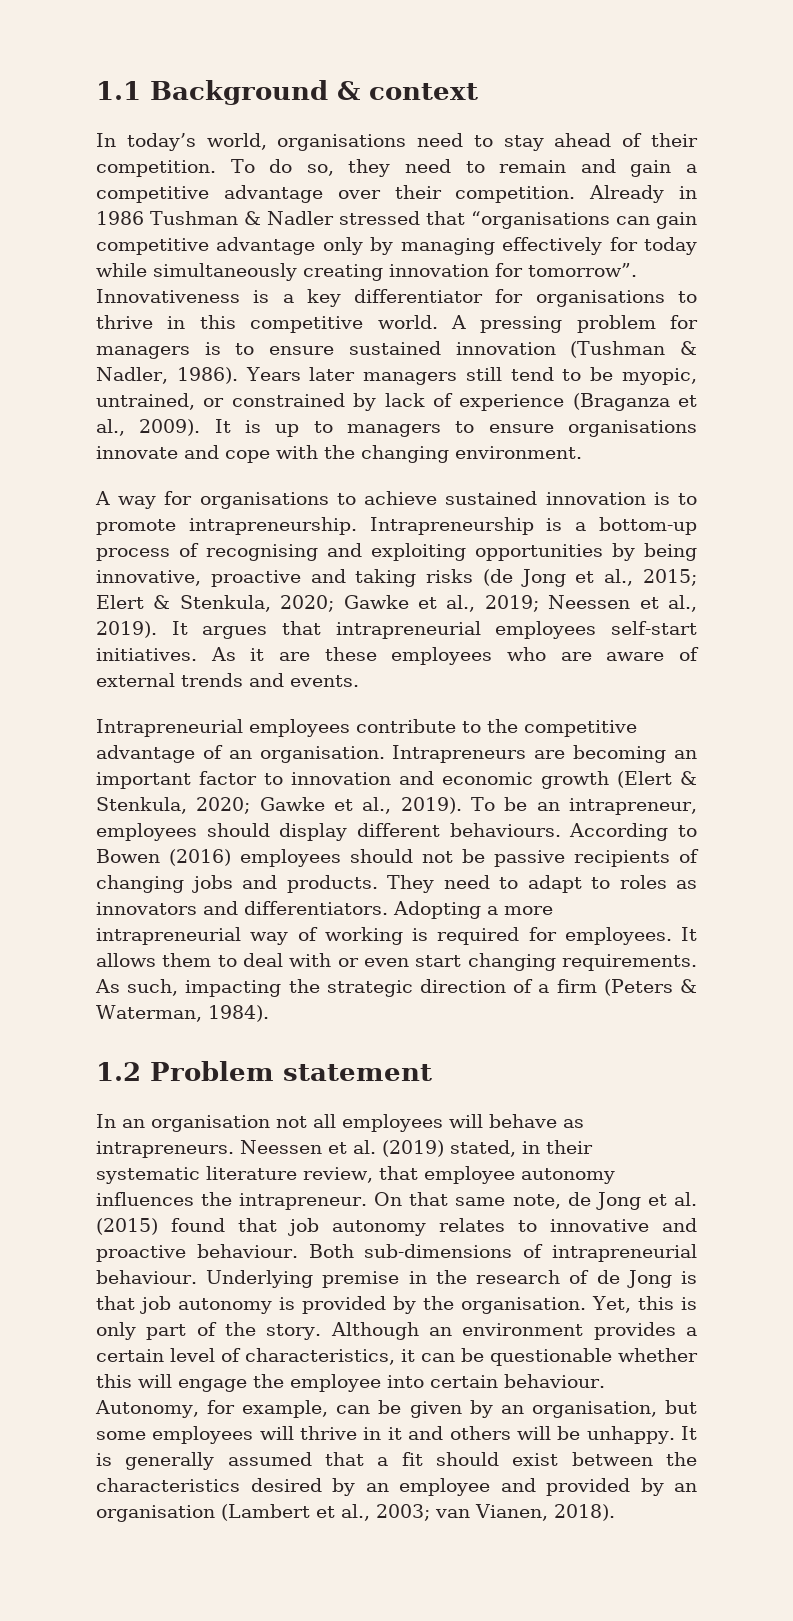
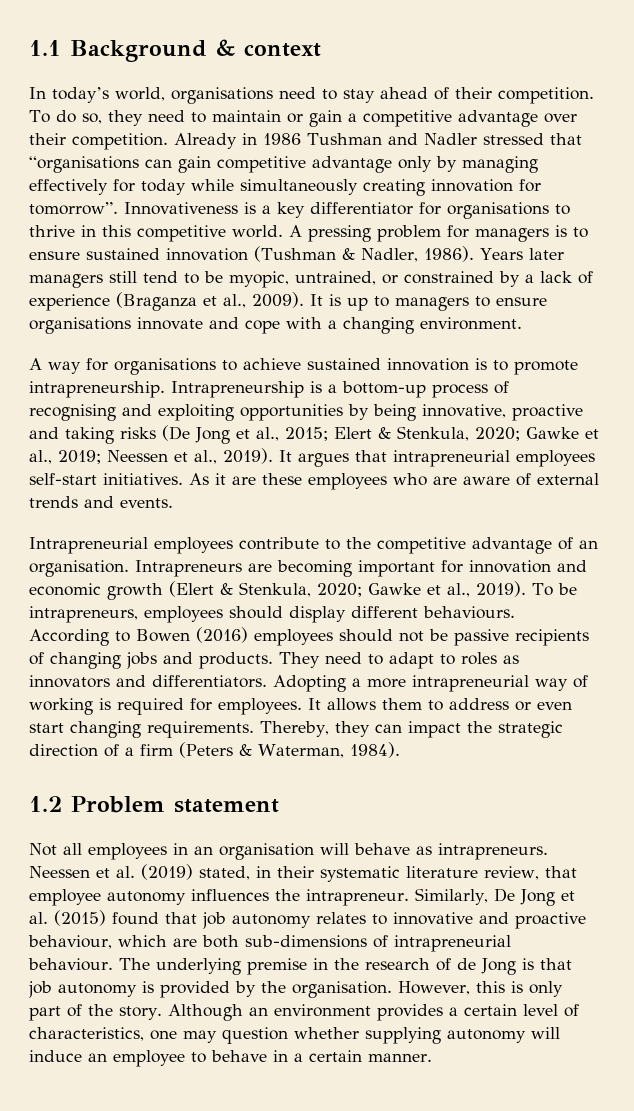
- To do so, they need to remain and gain a competitive advantage over their competition.
+ To do so, they need to maintain or gain a competitive advantage over their competition.
- Already in 1986 Tushman & Nadler stressed that “organisations can gain competitive advantage only by managing effectively for today while simultaneously creating innovation for tomorrow”.
+ Already in 1986 Tushman and Nadler stressed that “organisations can gain competitive advantage only by managing effectively for today while simultaneously creating innovation for tomorrow”.
- Years later managers still tend to be myopic, untrained, or constrained by lack of experience (Braganza et al., 2009).
+ Years later managers still tend to be myopic, untrained, or constrained by a lack of experience (Braganza et al., 2009).
- It is up to managers to ensure organisations innovate and cope with the changing environment.
+ It is up to managers to ensure organisations innovate and cope with a changing environment.
- Intrapreneurship is a bottom-up process of recognising and exploiting opportunities by being innovative, proactive and taking risks (de Jong et al., 2015; Elert & Stenkula, 2020; Gawke et al., 2019; Neessen et al., 2019).
+ Intrapreneurship is a bottom-up process of recognising and exploiting opportunities by being innovative, proactive and taking risks (De Jong et al., 2015; Elert & Stenkula, 2020; Gawke et al., 2019; Neessen et al., 2019).
- Intrapreneurs are becoming an important factor to innovation and economic growth (Elert & Stenkula, 2020; Gawke et al., 2019).
+ Intrapreneurs are becoming important for innovation and economic growth (Elert & Stenkula, 2020; Gawke et al., 2019).
- To be an intrapreneur, employees should display different behaviours.
+ To be intrapreneurs, employees should display different behaviours.
- It allows them to deal with or even start changing requirements.
+ It allows them to address or even start changing requirements.
- As such, impacting the strategic direction of a firm (Peters & Waterman, 1984).
+ Thereby, they can impact the strategic direction of a firm (Peters & Waterman, 1984).
- In an organisation not all employees will behave as intrapreneurs.
+ Not all employees in an organisation will behave as intrapreneurs.
- On that same note, de Jong et al. (2015) found that job autonomy relates to innovative and proactive behaviour. Both sub-dimensions of intrapreneurial behaviour.
+ Similarly, De Jong et al. (2015) found that job autonomy relates to innovative and proactive behaviour, which are both sub-dimensions of intrapreneurial behaviour.
- Underlying premise in the research of de Jong is that job autonomy is provided by the organisation.
+ The underlying premise in the research of de Jong is that job autonomy is provided by the organisation.
- Yet, this is only part of the story.
+ However, this is only part of the story.
- Although an environment provides a certain level of characteristics, it can be questionable whether this will engage the employee into certain behaviour. Autonomy, for example, can be given by an organisation, but some employees will thrive in it and others will be unhappy. It is generally assumed that a fit should exist between the characteristics desired by an employee and provided by an organisation (Lambert et al., 2003; van Vianen, 2018).
+ Although an environment provides a certain level of characteristics, one may question whether supplying autonomy will induce an employee to behave in a certain manner.

